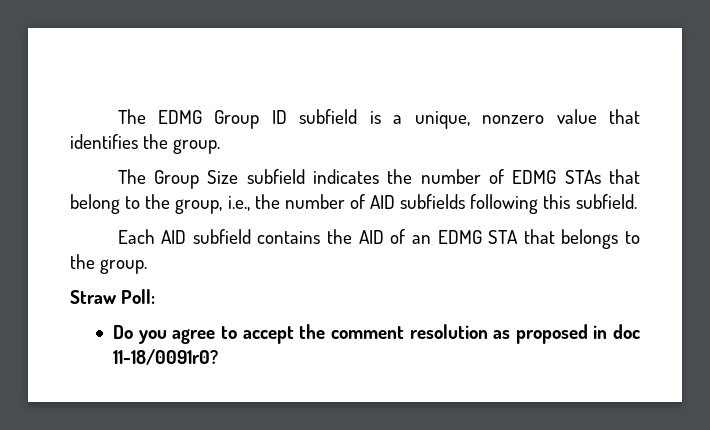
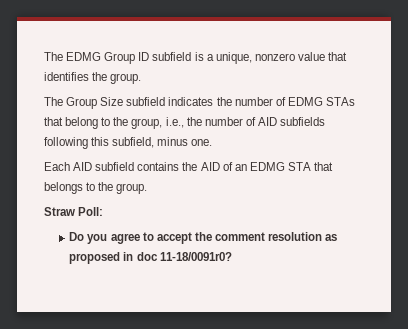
- The Group Size subfield indicates the number of EDMG STAs that belong to the group, i.e., the number of AID subfields following this subfield.
+ The Group Size subfield indicates the number of EDMG STAs that belong to the group, i.e., the number of AID subfields following this subfield, minus one.

